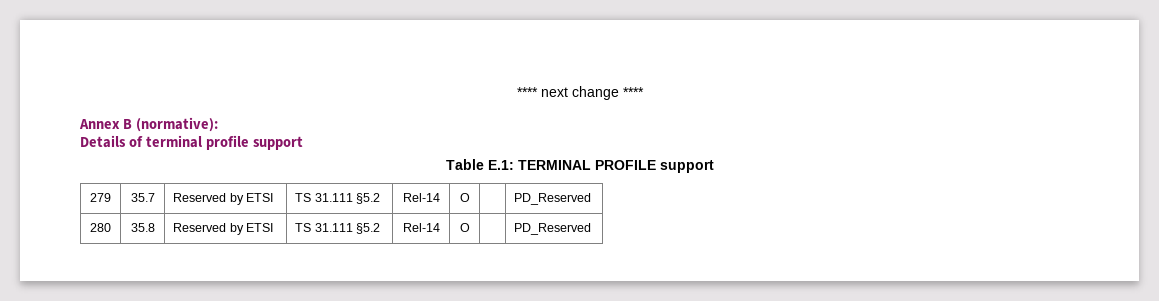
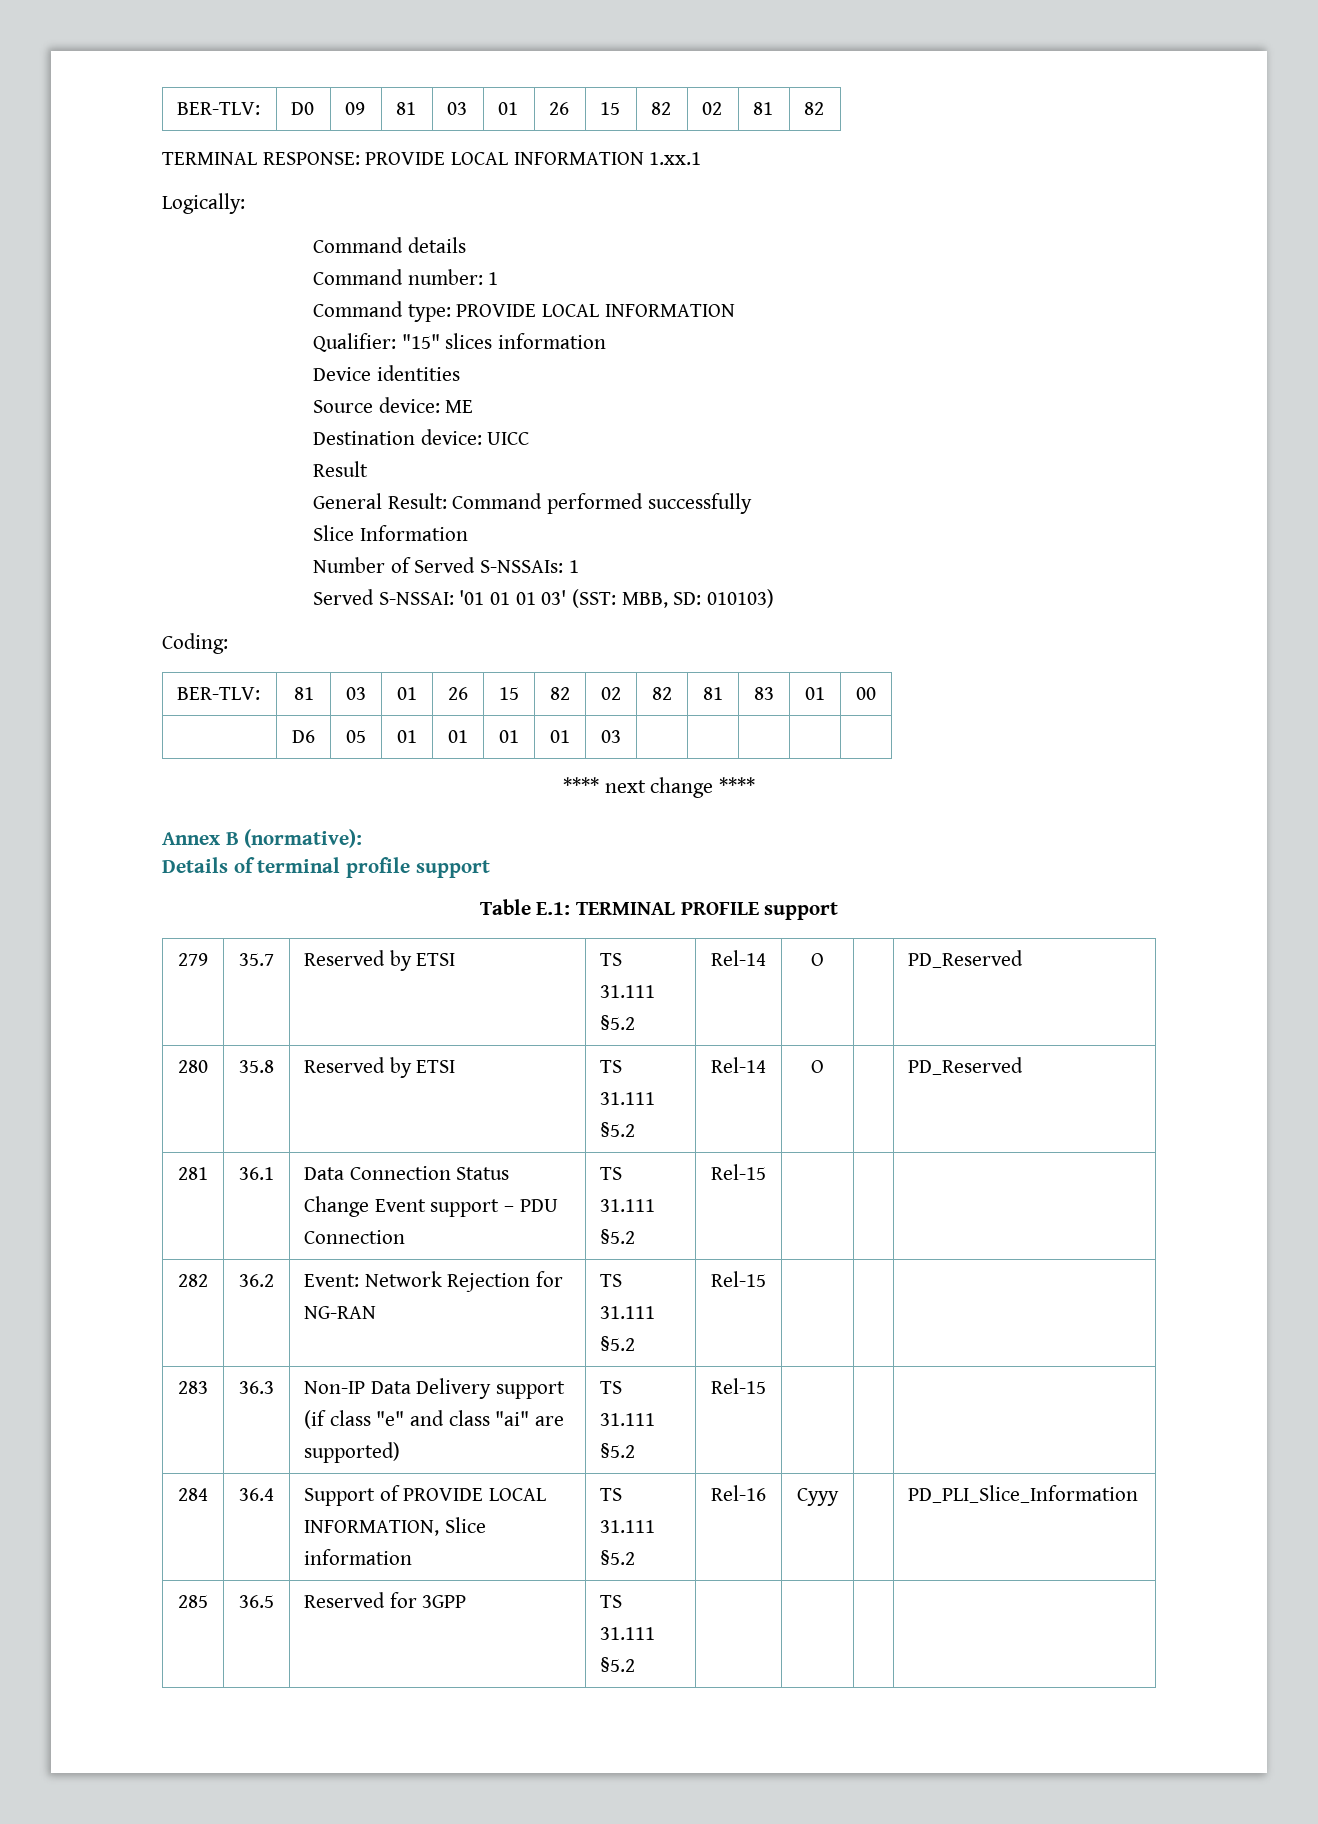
+ BER-TLV: | D0 | 09 | 81 | 03 | 01 | 26 | 15 | 82 | 02 | 81 | 82
+ TERMINAL RESPONSE: PROVIDE LOCAL INFORMATION 1.xx.1
+ Logically:
+ Command details
+ Command number: 1
+ Command type: PROVIDE LOCAL INFORMATION
+ Qualifier: "15" slices information
+ Device identities
+ Source device: ME
+ Destination device: UICC
+ Result
+ General Result: Command performed successfully
+ Slice Information
+ Number of Served S-NSSAIs: 1
+ Served S-NSSAI: '01 01 01 03' (SST: MBB, SD: 010103)
+ Coding:
+ BER-TLV: | 81 | 03 | 01 | 26 | 15 | 82 | 02 | 82 | 81 | 83 | 01 | 00
+ | D6 | 05 | 01 | 01 | 01 | 01 | 03 | | | | |
+ 281 | 36.1 | Data Connection Status Change Event support – PDU Connection | TS 31.111 §5.2 | Rel-15 | | |
+ 282 | 36.2 | Event: Network Rejection for NG-RAN | TS 31.111 §5.2 | Rel-15 | | |
+ 283 | 36.3 | Non-IP Data Delivery support (if class "e" and class "ai" are supported) | TS 31.111 §5.2 | Rel-15 | | |
+ 284 | 36.4 | Support of PROVIDE LOCAL INFORMATION, Slice information | TS 31.111 §5.2 | Rel-16 | Cyyy | | PD_PLI_Slice_Information
+ 285 | 36.5 | Reserved for 3GPP | TS 31.111 §5.2 | | | |

